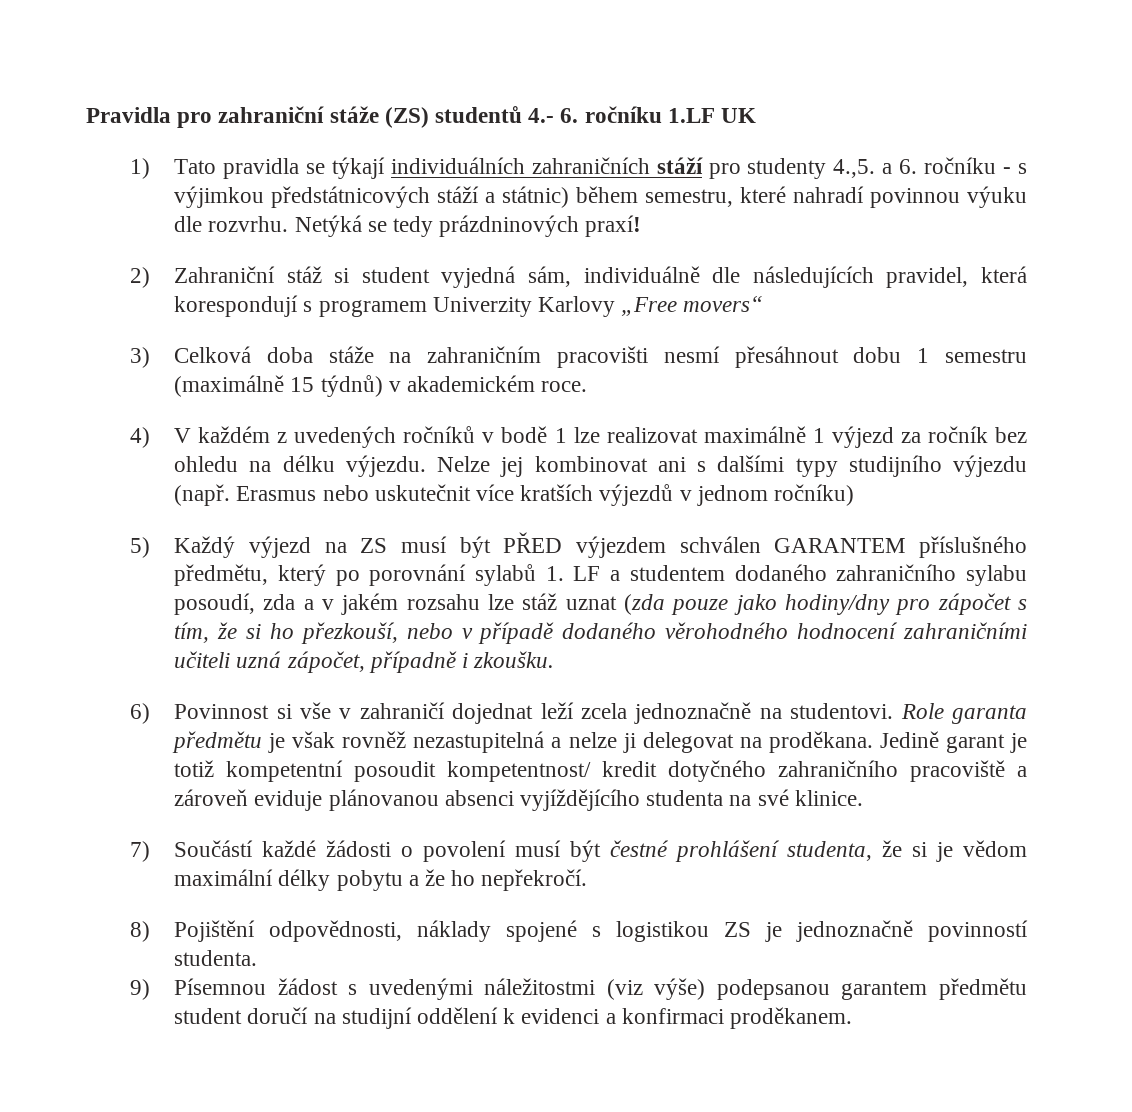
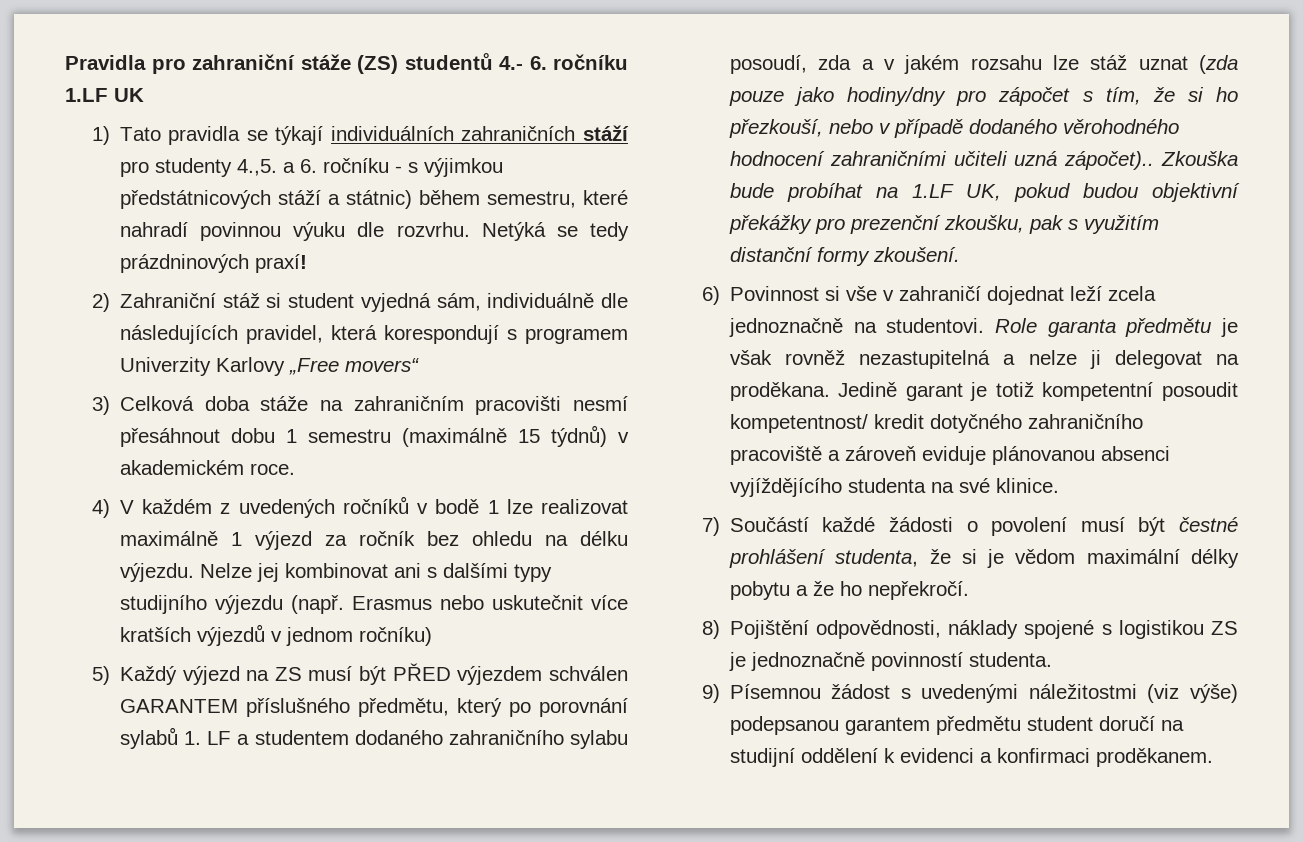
- 5) Každý výjezd na ZS musí být PŘED výjezdem schválen GARANTEM příslušného předmětu, který po porovnání sylabů 1. LF a studentem dodaného zahraničního sylabu posoudí, zda a v jakém rozsahu lze stáž uznat (zda pouze jako hodiny/dny pro zápočet s tím, že si ho přezkouší, nebo v případě dodaného věrohodného hodnocení zahraničními učiteli uzná zápočet, případně i zkoušku.
+ 5) Každý výjezd na ZS musí být PŘED výjezdem schválen GARANTEM příslušného předmětu, který po porovnání sylabů 1. LF a studentem dodaného zahraničního sylabu posoudí, zda a v jakém rozsahu lze stáž uznat (zda pouze jako hodiny/dny pro zápočet s tím, že si ho přezkouší, nebo v případě dodaného věrohodného hodnocení zahraničními učiteli uzná zápočet).. Zkouška bude probíhat na 1.LF UK, pokud budou objektivní překážky pro prezenční zkoušku, pak s využitím distanční formy zkoušení.

